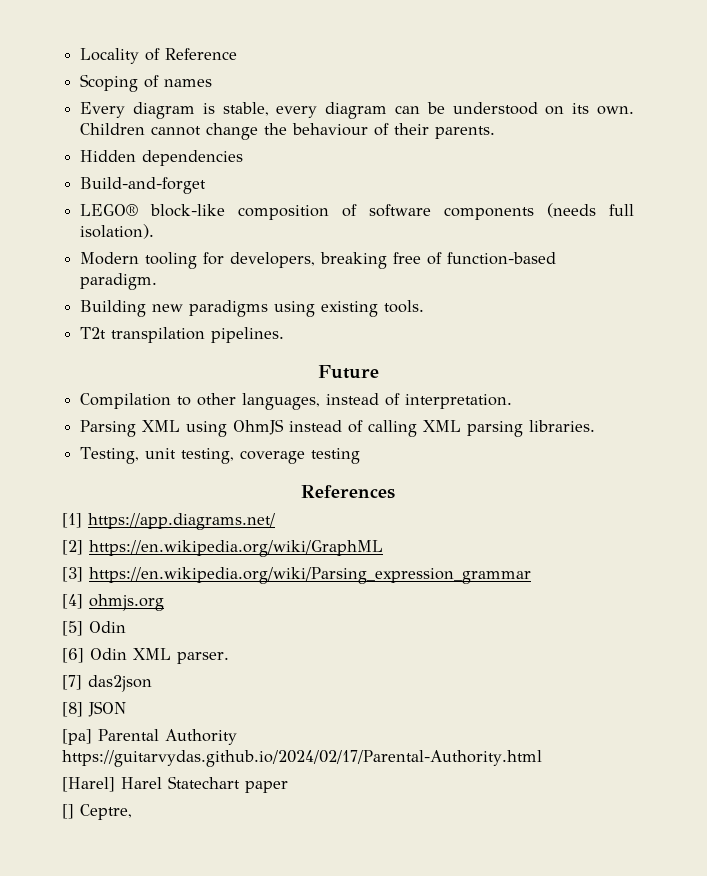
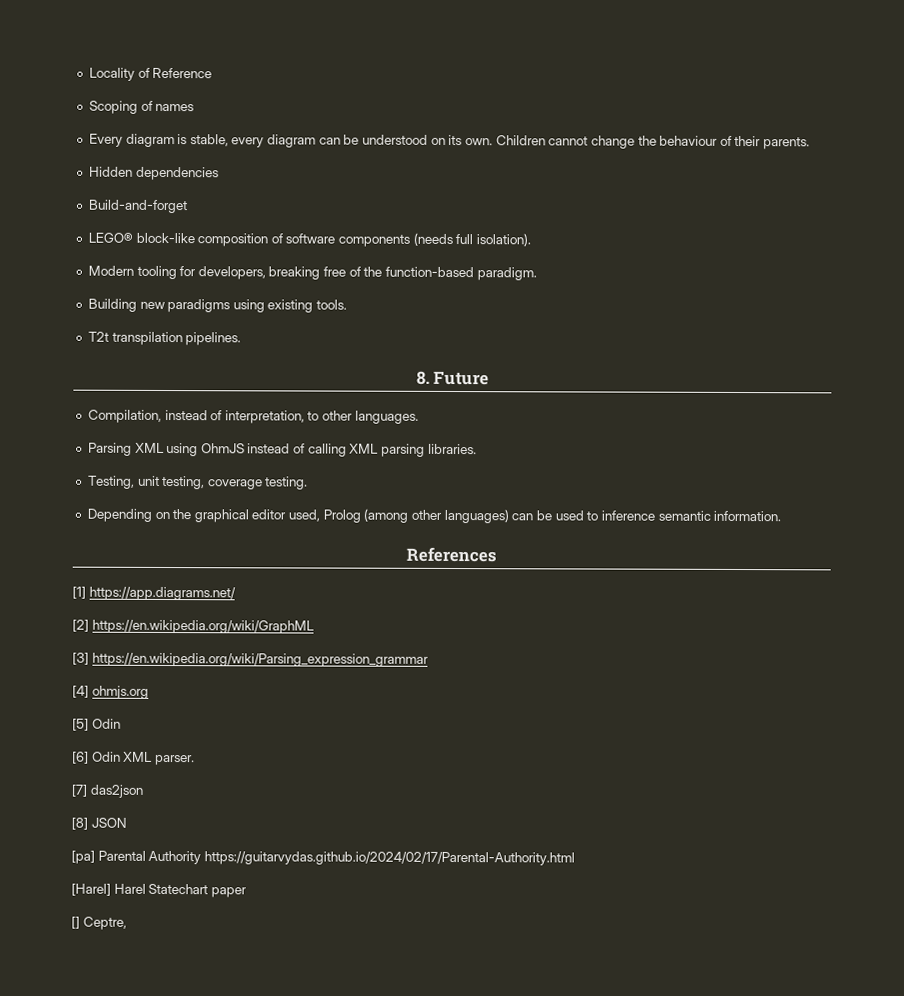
- Modern tooling for developers, breaking free of function-based paradigm.
+ Modern tooling for developers, breaking free of the function-based paradigm.
- Future
+ 8. Future
- Compilation to other languages, instead of interpretation.
+ Compilation, instead of interpretation, to other languages.
- Testing, unit testing, coverage testing
+ Testing, unit testing, coverage testing.
+ Depending on the graphical editor used, Prolog (among other languages) can be used to inference semantic information.

